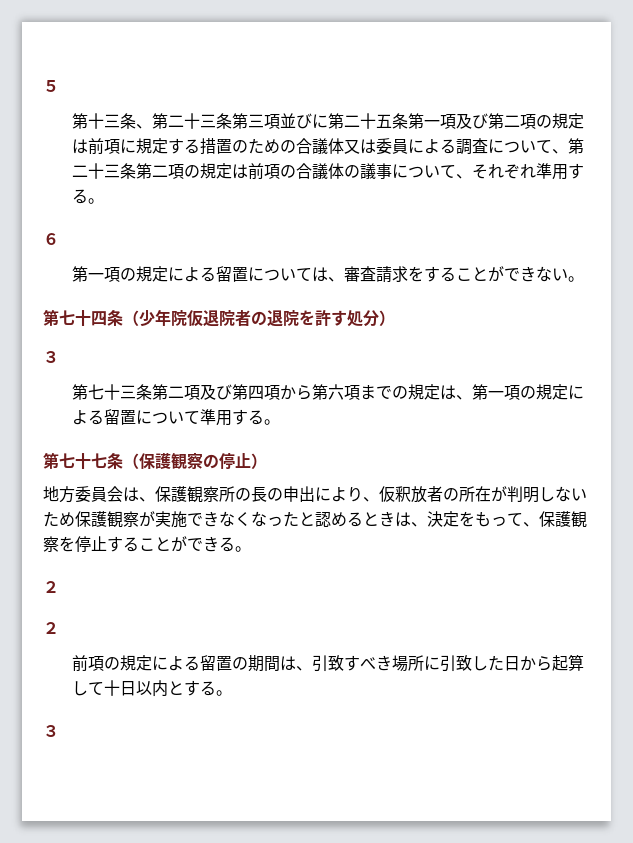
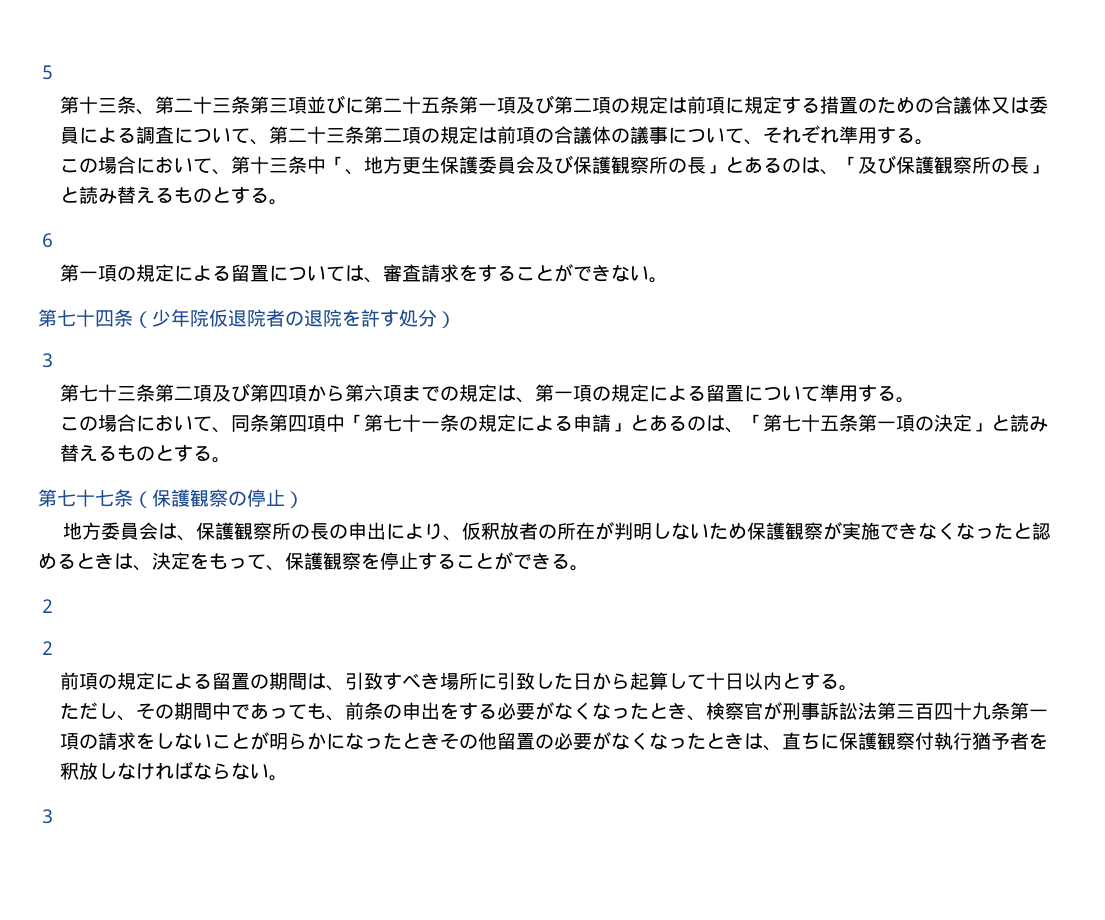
+ この場合において、第十三条中「、地方更生保護委員会及び保護観察所の長」とあるのは、「及び保護観察所の長」と読み替えるものとする。
+ この場合において、同条第四項中「第七十一条の規定による申請」とあるのは、「第七十五条第一項の決定」と読み替えるものとする。
+ ただし、その期間中であっても、前条の申出をする必要がなくなったとき、検察官が刑事訴訟法第三百四十九条第一項の請求をしないことが明らかになったときその他留置の必要がなくなったときは、直ちに保護観察付執行猶予者を釈放しなければならない。

